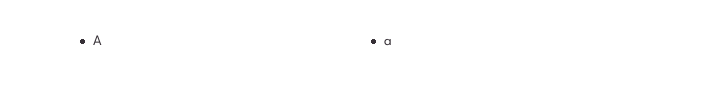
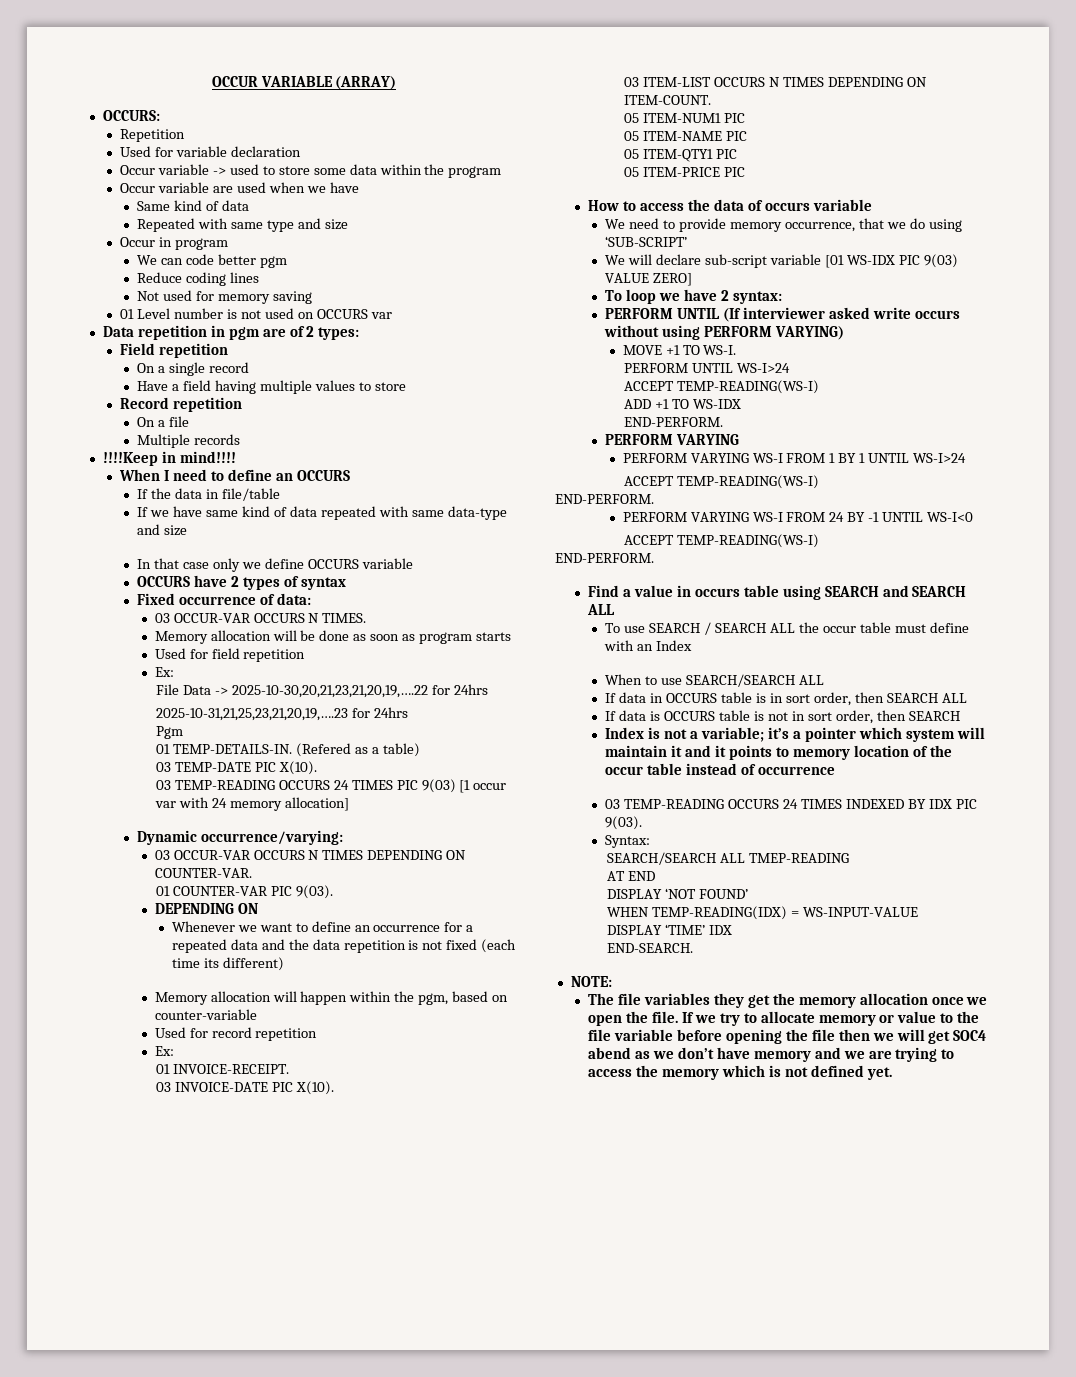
- A
- a
+ OCCUR VARIABLE (ARRAY)
+ OCCURS:
+ Repetition
+ Used for variable declaration
+ Occur variable -> used to store some data within the program
+ Occur variable are used when we have
+ Same kind of data
+ Repeated with same type and size
+ Occur in program
+ We can code better pgm
+ Reduce coding lines
+ Not used for memory saving
+ 01 Level number is not used on OCCURS var
+ Data repetition in pgm are of 2 types:
+ Field repetition
+ On a single record
+ Have a field having multiple values to store
+ Record repetition
+ On a file
+ Multiple records
+ !!!!Keep in mind!!!!
+ When I need to define an OCCURS
+ If the data in file/table
+ If we have same kind of data repeated with same data-type and size
+ In that case only we define OCCURS variable
+ OCCURS have 2 types of syntax
+ Fixed occurrence of data:
+ 03 OCCUR-VAR OCCURS N TIMES.
+ Memory allocation will be done as soon as program starts
+ Used for field repetition
+ Ex:
+ File Data -> 2025-10-30,20,21,23,21,20,19,….22 for 24hrs
+ 2025-10-31,21,25,23,21,20,19,….23 for 24hrs
+ Pgm
+ 01 TEMP-DETAILS-IN. (Refered as a table)
+ 03 TEMP-DATE PIC X(10).
+ 03 TEMP-READING OCCURS 24 TIMES PIC 9(03) [1 occur var with 24 memory allocation]
+ Dynamic occurrence/varying:
+ 03 OCCUR-VAR OCCURS N TIMES DEPENDING ON COUNTER-VAR.
+ 01 COUNTER-VAR PIC 9(03).
+ DEPENDING ON
+ Whenever we want to define an occurrence for a repeated data and the data repetition is not fixed (each time its different)
+ Memory allocation will happen within the pgm, based on counter-variable
+ Used for record repetition
+ Ex:
+ 01 INVOICE-RECEIPT.
+ 03 INVOICE-DATE PIC X(10).
+ 03 ITEM-LIST OCCURS N TIMES DEPENDING ON ITEM-COUNT.
+ 05 ITEM-NUM1 PIC
+ 05 ITEM-NAME PIC
+ 05 ITEM-QTY1 PIC
+ 05 ITEM-PRICE PIC
+ How to access the data of occurs variable
+ We need to provide memory occurrence, that we do using ‘SUB-SCRIPT’
+ We will declare sub-script variable [01 WS-IDX PIC 9(03) VALUE ZERO]
+ To loop we have 2 syntax:
+ PERFORM UNTIL (If interviewer asked write occurs without using PERFORM VARYING)
+ MOVE +1 TO WS-I.
+ PERFORM UNTIL WS-I>24
+ ACCEPT TEMP-READING(WS-I)
+ ADD +1 TO WS-IDX
+ END-PERFORM.
+ PERFORM VARYING
+ PERFORM VARYING WS-I FROM 1 BY 1 UNTIL WS-I>24
+ ACCEPT TEMP-READING(WS-I)
+ END-PERFORM.
+ PERFORM VARYING WS-I FROM 24 BY -1 UNTIL WS-I<0
+ ACCEPT TEMP-READING(WS-I)
+ END-PERFORM.
+ Find a value in occurs table using SEARCH and SEARCH ALL
+ To use SEARCH / SEARCH ALL the occur table must define with an Index
+ When to use SEARCH/SEARCH ALL
+ If data in OCCURS table is in sort order, then SEARCH ALL
+ If data is OCCURS table is not in sort order, then SEARCH
+ Index is not a variable; it’s a pointer which system will maintain it and it points to memory location of the occur table instead of occurrence
+ 03 TEMP-READING OCCURS 24 TIMES INDEXED BY IDX PIC 9(03).
+ Syntax:
+ SEARCH/SEARCH ALL TMEP-READING
+ AT END
+ DISPLAY ‘NOT FOUND’
+ WHEN TEMP-READING(IDX) = WS-INPUT-VALUE
+ DISPLAY ‘TIME’ IDX
+ END-SEARCH.
+ NOTE:
+ The file variables they get the memory allocation once we open the file. If we try to allocate memory or value to the file variable before opening the file then we will get SOC4 abend as we don’t have memory and we are trying to access the memory which is not defined yet.

